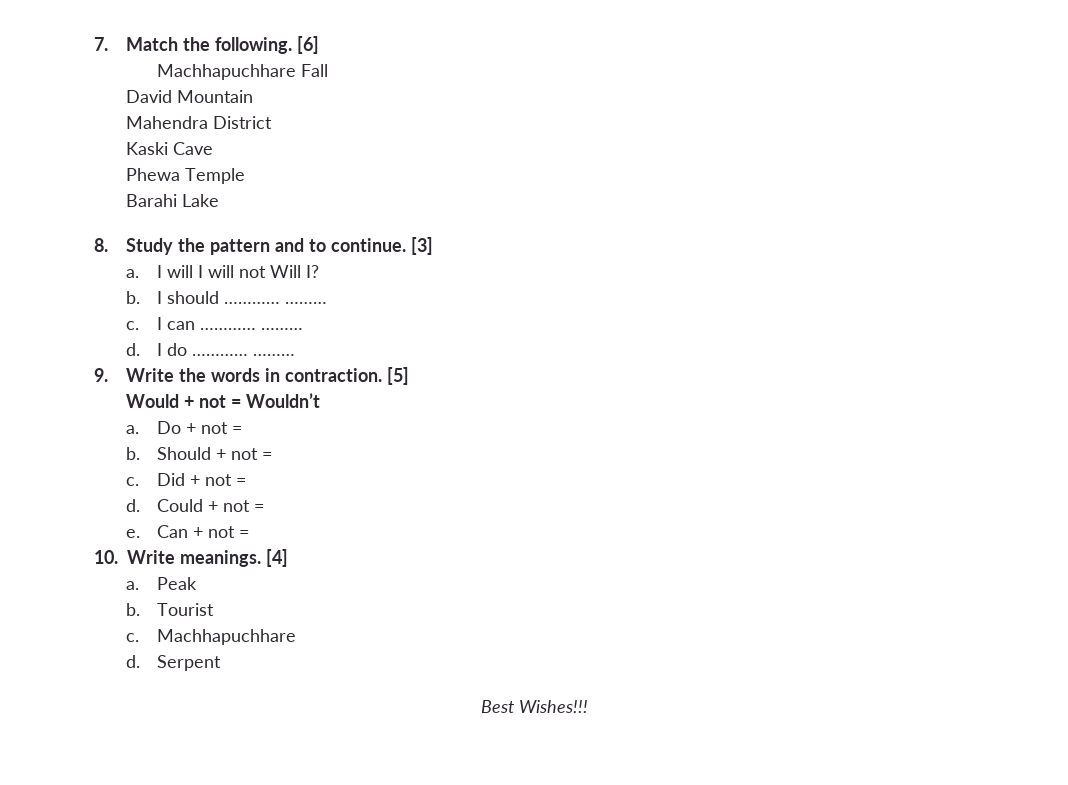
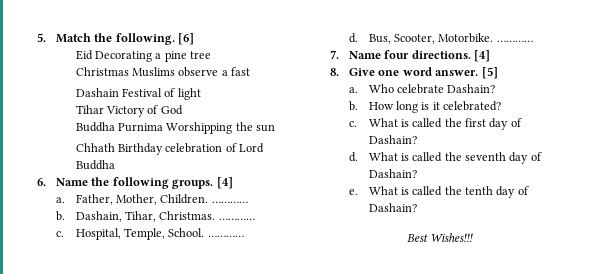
- 7. Match the following.
+ 5. Match the following.
- Machhapuchhare Fall
- David Mountain
- Mahendra District
- Kaski Cave
- Phewa Temple
- Barahi Lake
- 8. Study the pattern and to continue. [3]
- a. I will I will not Will I?
- b. I should ………… ………
- c. I can ………… ………
- d. I do ………… ………
- 9. Write the words in contraction. [5]
- Would + not = Wouldn’t
- a. Do + not =
- b. Should + not =
- c. Did + not =
- d. Could + not =
- e. Can + not =
- 10. Write meanings. [4]
- a. Peak
- b. Tourist
- c. Machhapuchhare
- d. Serpent
+ Eid Decorating a pine tree
+ Christmas Muslims observe a fast
+ Dashain Festival of light
+ Tihar Victory of God
+ Buddha Purnima Worshipping the sun
+ Chhath Birthday celebration of Lord Buddha
+ 6. Name the following groups. [4]
+ a. Father, Mother, Children. …………
+ b. Dashain, Tihar, Christmas. …………
+ c. Hospital, Temple, School. …………
+ d. Bus, Scooter, Motorbike. …………
+ 7. Name four directions. [4]
+ 8. Give one word answer. [5]
+ a. Who celebrate Dashain?
+ b. How long is it celebrated?
+ c. What is called the first day of Dashain?
+ d. What is called the seventh day of Dashain?
+ e. What is called the tenth day of Dashain?

